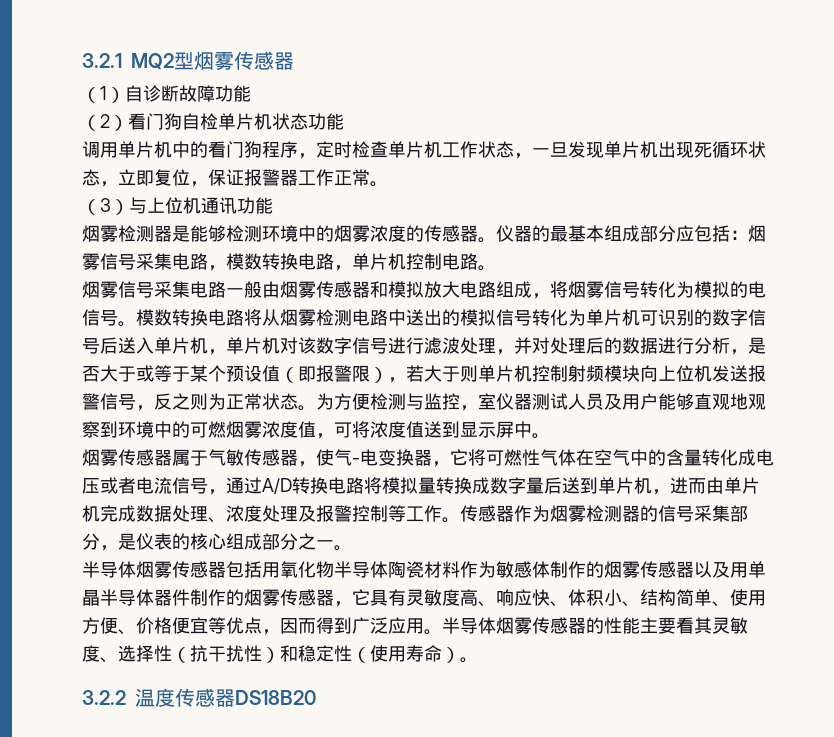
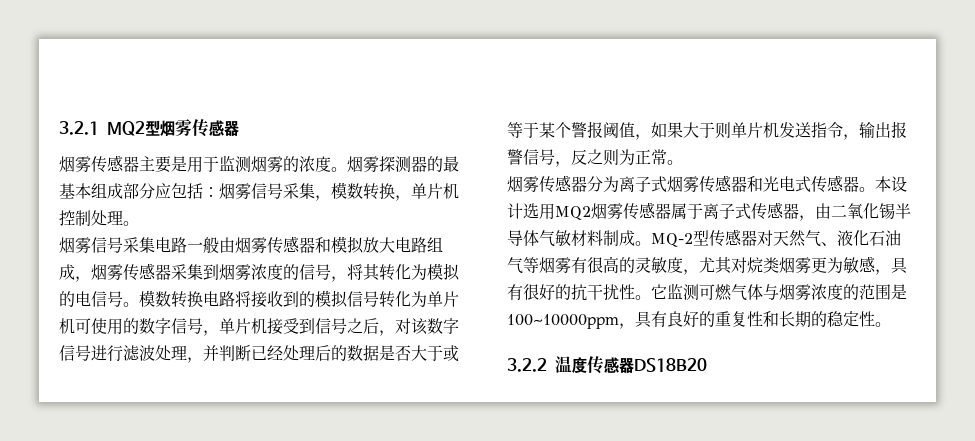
- （1）自诊断故障功能
- （2）看门狗自检单片机状态功能
- 调用单片机中的看门狗程序，定时检查单片机工作状态，一旦发现单片机出现死循环状态，立即复位，保证报警器工作正常。
- （3）与上位机通讯功能
- 烟雾检测器是能够检测环境中的烟雾浓度的传感器。仪器的最基本组成部分应包括：烟雾信号采集电路，模数转换电路，单片机控制电路。
+ 烟雾传感器主要是用于监测烟雾的浓度。烟雾探测器的最基本组成部分应包括：烟雾信号采集，模数转换，单片机控制处理。
- 烟雾信号采集电路一般由烟雾传感器和模拟放大电路组成，将烟雾信号转化为模拟的电信号。
+ 烟雾信号采集电路一般由烟雾传感器和模拟放大电路组成，烟雾传感器采集到烟雾浓度的信号，将其转化为模拟的电信号。
- 模数转换电路将从烟雾检测电路中送出的模拟信号转化为单片机可识别的数字信号后送入单片机，单片机对该数字信号进行滤波处理，并对处理后的数据进行分析，是否大于或等于某个预设值（即报警限），若大于则单片机控制射频模块向上位机发送报警信号，反之则为正常状态。为方便检测与监控，室仪器测试人员及用户能够直观地观察到环境中的可燃烟雾浓度值，可将浓度值送到显示屏中。
- 烟雾传感器属于气敏传感器，使气-电变换器，它将可燃性气体在空气中的含量转化成电压或者电流信号，通过A/D转换电路将模拟量转换成数字量后送到单片机，进而由单片机完成数据处理、浓度处理及报警控制等工作。传感器作为烟雾检测器的信号采集部分，是仪表的核心组成部分之一。
- 半导体烟雾传感器包括用氧化物半导体陶瓷材料作为敏感体制作的烟雾传感器以及用单晶半导体器件制作的烟雾传感器，它具有灵敏度高、响应快、体积小、结构简单、使用方便、价格便宜等优点，因而得到广泛应用。半导体烟雾传感器的性能主要看其灵敏度、选择性（抗干扰性）和稳定性（使用寿命）。
+ 模数转换电路将接收到的模拟信号转化为单片机可使用的数字信号，单片机接受到信号之后，对该数字信号进行滤波处理，并判断已经处理后的数据是否大于或等于某个警报阈值，如果大于则单片机发送指令，输出报警信号，反之则为正常。
+ 烟雾传感器分为离子式烟雾传感器和光电式传感器。本设计选用MQ2烟雾传感器属于离子式传感器，由二氧化锡半导体气敏材料制成。MQ-2型传感器对天然气、液化石油气等烟雾有很高的灵敏度，尤其对烷类烟雾更为敏感，具有很好的抗干扰性。它监测可燃气体与烟雾浓度的范围是100~10000ppm，具有良好的重复性和长期的稳定性。

